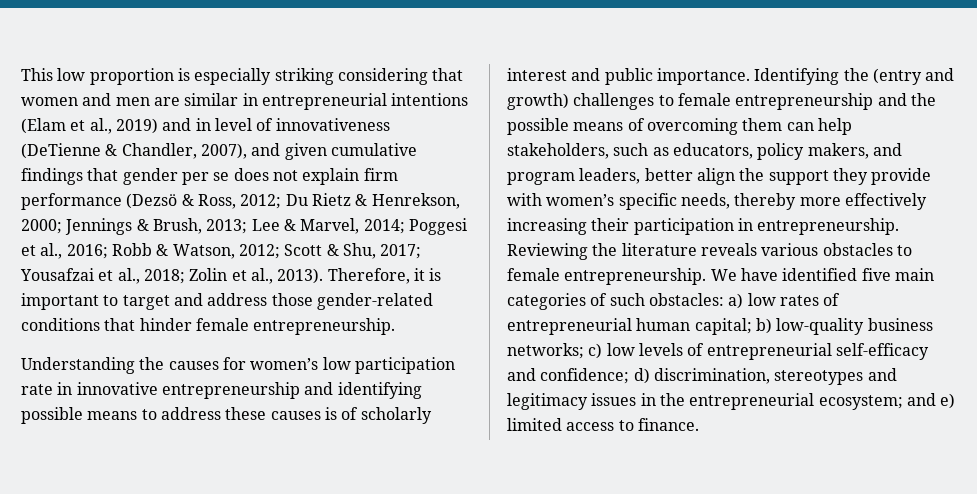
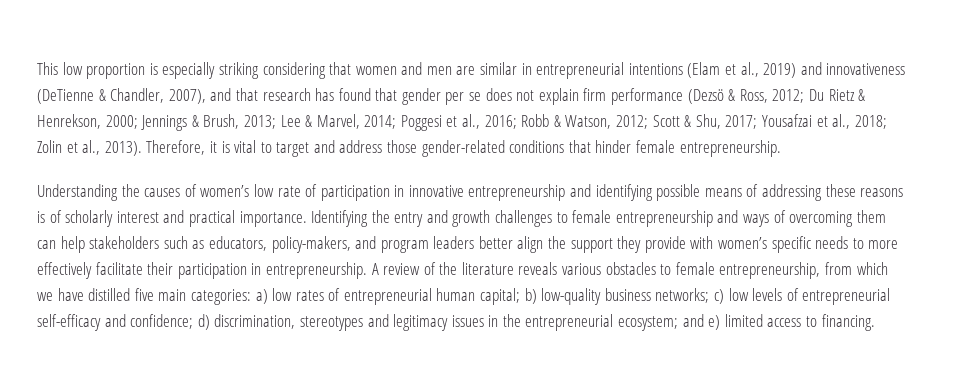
- This low proportion is especially striking considering that women and men are similar in entrepreneurial intentions (Elam et al., 2019) and in level of innovativeness (DeTienne & Chandler, 2007), and given cumulative findings that gender per se does not explain firm performance (Dezsö & Ross, 2012;
+ This low proportion is especially striking considering that women and men are similar in entrepreneurial intentions (Elam et al., 2019) and innovativeness (DeTienne & Chandler, 2007), and that research has found that gender per se does not explain firm performance (Dezsö & Ross, 2012;
- Therefore, it is important to target and address those gender-related conditions that hinder female entrepreneurship.
+ Therefore, it is vital to target and address those gender-related conditions that hinder female entrepreneurship.
- Understanding the causes for women’s low participation rate in innovative entrepreneurship and identifying possible means to address these causes is of scholarly interest and public importance.
+ Understanding the causes of women’s low rate of participation in innovative entrepreneurship and identifying possible means of addressing these reasons is of scholarly interest and practical importance.
- Identifying the (entry and growth) challenges to female entrepreneurship and the possible means of overcoming them can help stakeholders, such as educators, policy makers, and program leaders, better align the support they provide with women’s specific needs, thereby more effectively increasing their participation in entrepreneurship.
+ Identifying the entry and growth challenges to female entrepreneurship and ways of overcoming them can help stakeholders such as educators, policy-makers, and program leaders better align the support they provide with women’s specific needs to more effectively facilitate their participation in entrepreneurship.
- Reviewing the literature reveals various obstacles to female entrepreneurship. We have identified five main categories of such obstacles: a) low rates of entrepreneurial human capital; b) low-quality business networks; c) low levels of entrepreneurial self-efficacy and confidence; d) discrimination, stereotypes and legitimacy issues in the entrepreneurial ecosystem; and e) limited access to finance.
+ A review of the literature reveals various obstacles to female entrepreneurship, from which we have distilled five main categories: a) low rates of entrepreneurial human capital; b) low-quality business networks; c) low levels of entrepreneurial self-efficacy and confidence; d) discrimination, stereotypes and legitimacy issues in the entrepreneurial ecosystem; and e) limited access to financing.

